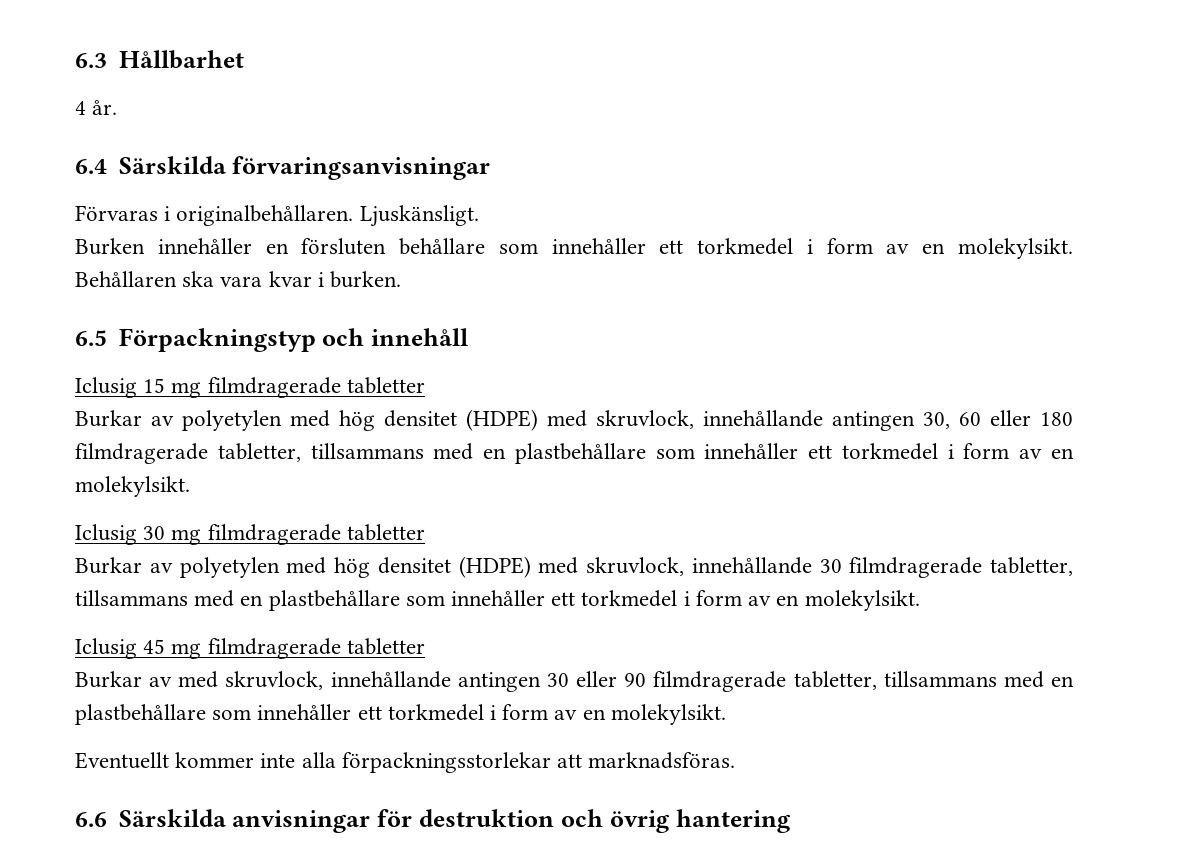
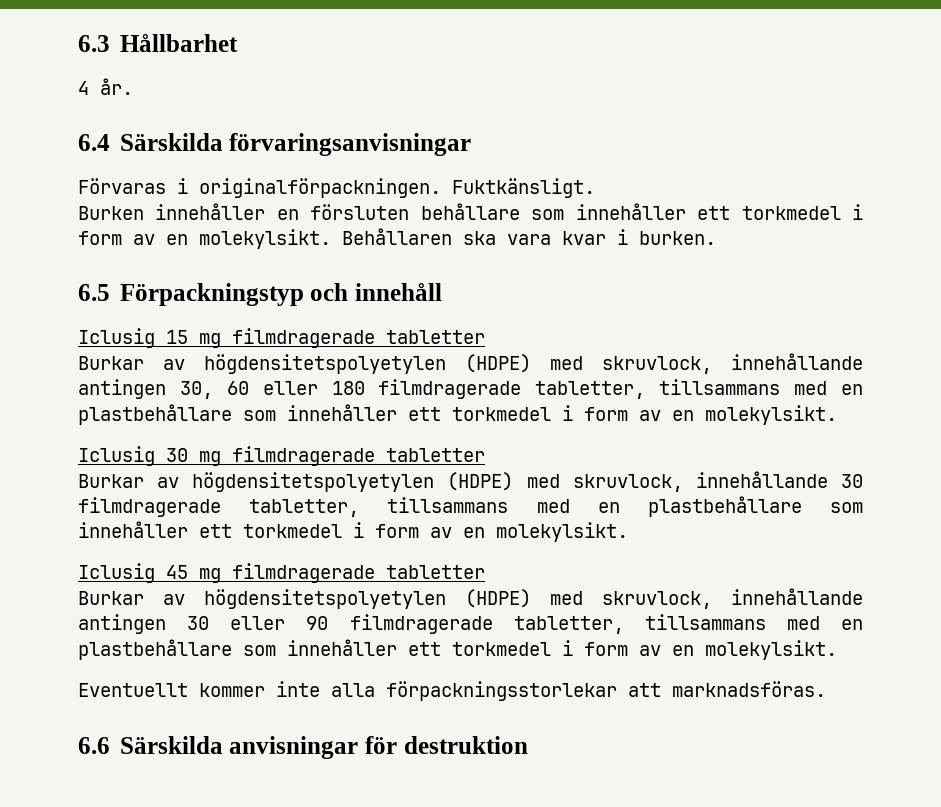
- Förvaras i originalbehållaren. Ljuskänsligt.
+ Förvaras i originalförpackningen. Fuktkänsligt.
- Burkar av polyetylen med hög densitet (HDPE) med skruvlock, innehållande antingen 30, 60 eller 180 filmdragerade tabletter, tillsammans med en plastbehållare som innehåller ett torkmedel i form av en molekylsikt.
+ Burkar av högdensitetspolyetylen (HDPE) med skruvlock, innehållande antingen 30, 60 eller 180 filmdragerade tabletter, tillsammans med en plastbehållare som innehåller ett torkmedel i form av en molekylsikt.
- Burkar av polyetylen med hög densitet (HDPE) med skruvlock, innehållande 30 filmdragerade tabletter, tillsammans med en plastbehållare som innehåller ett torkmedel i form av en molekylsikt.
+ Burkar av högdensitetspolyetylen (HDPE) med skruvlock, innehållande 30 filmdragerade tabletter, tillsammans med en plastbehållare som innehåller ett torkmedel i form av en molekylsikt.
- Burkar av med skruvlock, innehållande antingen 30 eller 90 filmdragerade tabletter, tillsammans med en plastbehållare som innehåller ett torkmedel i form av en molekylsikt.
+ Burkar av högdensitetspolyetylen (HDPE) med skruvlock, innehållande antingen 30 eller 90 filmdragerade tabletter, tillsammans med en plastbehållare som innehåller ett torkmedel i form av en molekylsikt.
- 6.6 Särskilda anvisningar för destruktion och övrig hantering
+ 6.6 Särskilda anvisningar för destruktion

